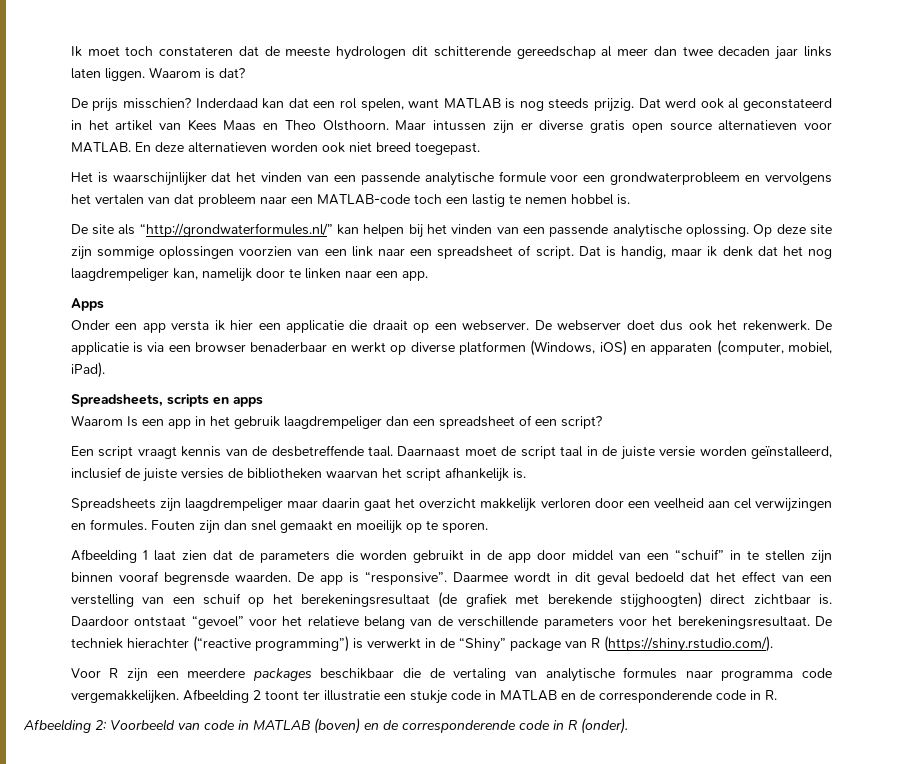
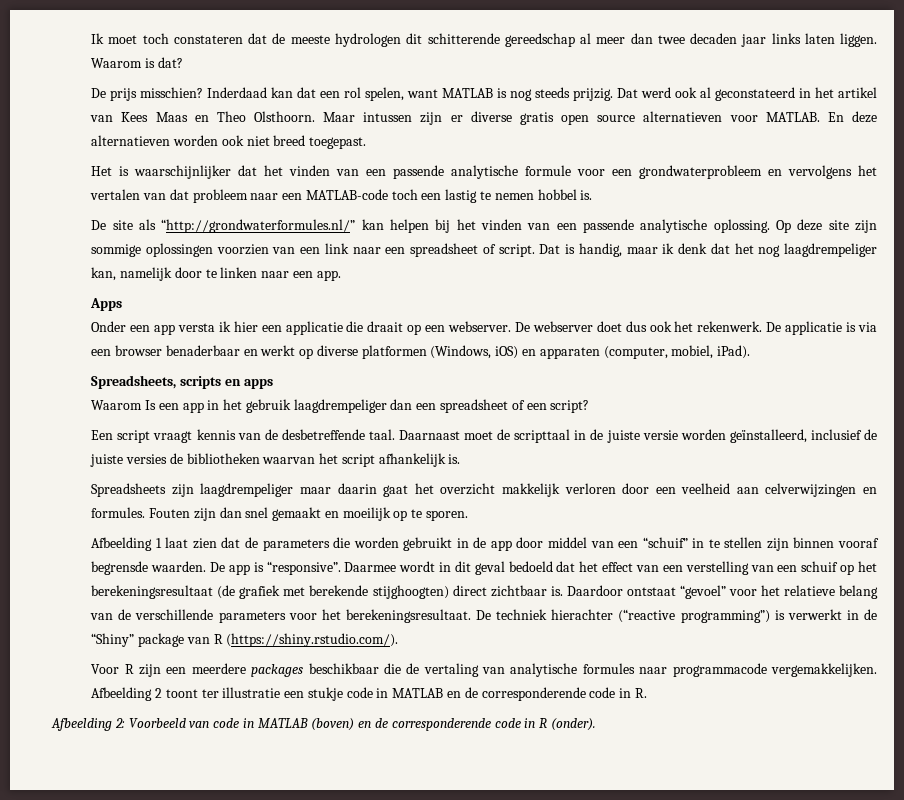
- Daarnaast moet de script taal in de juiste versie worden geïnstalleerd, inclusief de juiste versies de bibliotheken waarvan het script afhankelijk is.
+ Daarnaast moet de scripttaal in de juiste versie worden geïnstalleerd, inclusief de juiste versies de bibliotheken waarvan het script afhankelijk is.
- Spreadsheets zijn laagdrempeliger maar daarin gaat het overzicht makkelijk verloren door een veelheid aan cel verwijzingen en formules.
+ Spreadsheets zijn laagdrempeliger maar daarin gaat het overzicht makkelijk verloren door een veelheid aan celverwijzingen en formules.
- Voor R zijn een meerdere packages beschikbaar die de vertaling van analytische formules naar programma code vergemakkelijken.
+ Voor R zijn een meerdere packages beschikbaar die de vertaling van analytische formules naar programmacode vergemakkelijken.

